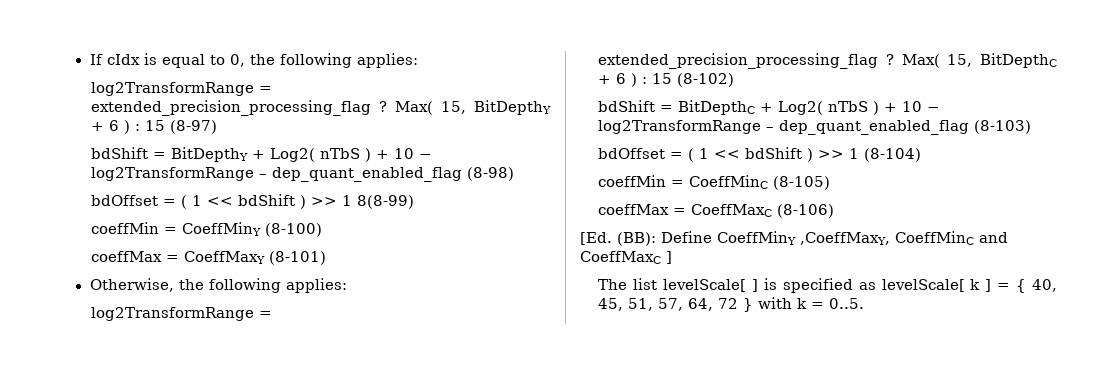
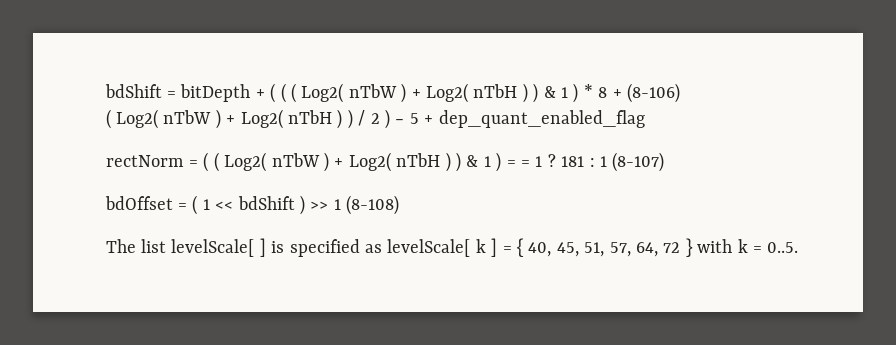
- If cIdx is equal to 0, the following applies:
- log2TransformRange = extended_precision_processing_flag ? Max( 15, BitDepthY + 6 ) : 15 (8-97)
- bdShift = BitDepthY + Log2( nTbS ) + 10 − log2TransformRange – dep_quant_enabled_flag (8-98)
- bdOffset = ( 1 << bdShift ) >> 1 8(8-99)
- coeffMin = CoeffMinY (8-100)
- coeffMax = CoeffMaxY (8-101)
- Otherwise, the following applies:
- log2TransformRange = extended_precision_processing_flag ? Max( 15, BitDepthC + 6 ) : 15 (8-102)
- bdShift = BitDepthC + Log2( nTbS ) + 10 − log2TransformRange – dep_quant_enabled_flag (8-103)
- bdOffset = ( 1 << bdShift ) >> 1 (8-104)
- coeffMin = CoeffMinC (8-105)
- coeffMax = CoeffMaxC (8-106)
- [Ed. (BB): Define CoeffMinY ,CoeffMaxY, CoeffMinC and CoeffMaxC ]
+ bdShift = bitDepth + ( ( ( Log2( nTbW ) + Log2( nTbH ) ) & 1 ) * 8 + (8-106)
+ ( Log2( nTbW ) + Log2( nTbH ) ) / 2 ) − 5 + dep_quant_enabled_flag
+ rectNorm = ( ( Log2( nTbW ) + Log2( nTbH ) ) & 1 ) = = 1 ? 181 : 1 (8-107)
+ bdOffset = ( 1 << bdShift ) >> 1 (8-108)

